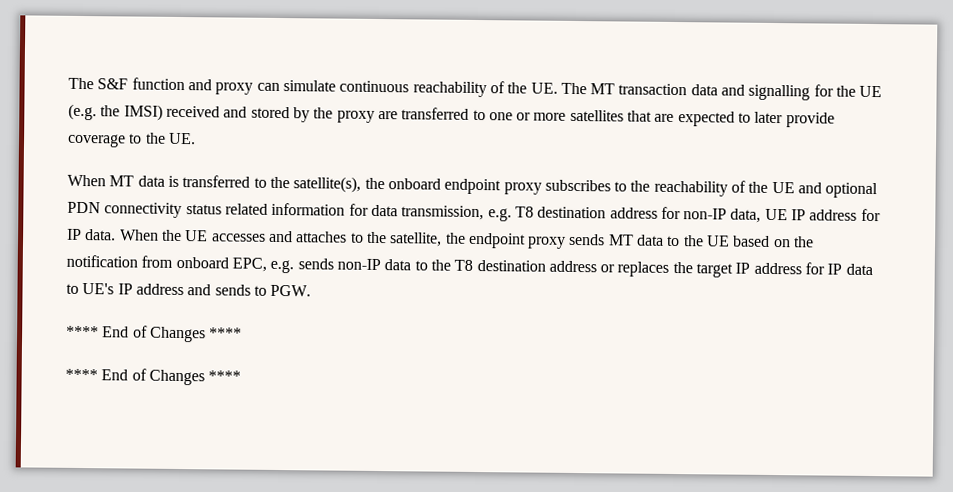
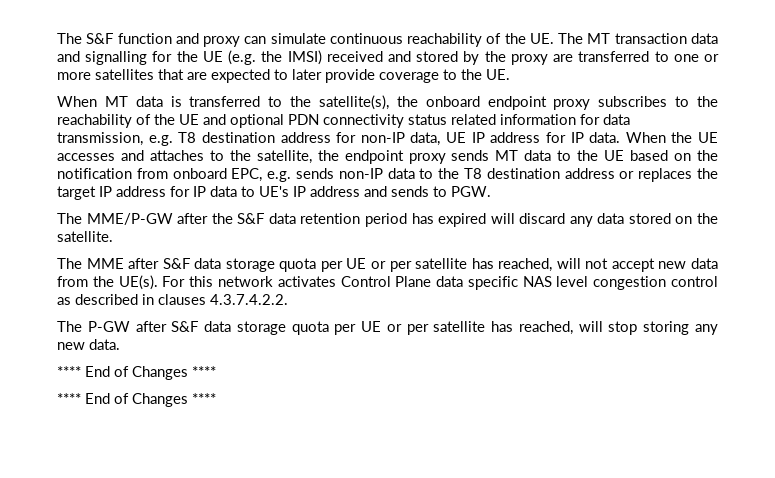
+ The MME/P-GW after the S&F data retention period has expired will discard any data stored on the satellite.
+ The MME after S&F data storage quota per UE or per satellite has reached, will not accept new data from the UE(s). For this network activates Control Plane data specific NAS level congestion control as described in clauses 4.3.7.4.2.2.
+ The P-GW after S&F data storage quota per UE or per satellite has reached, will stop storing any new data.

